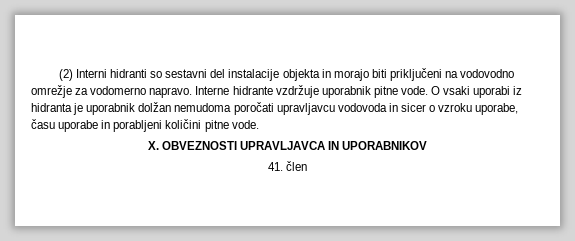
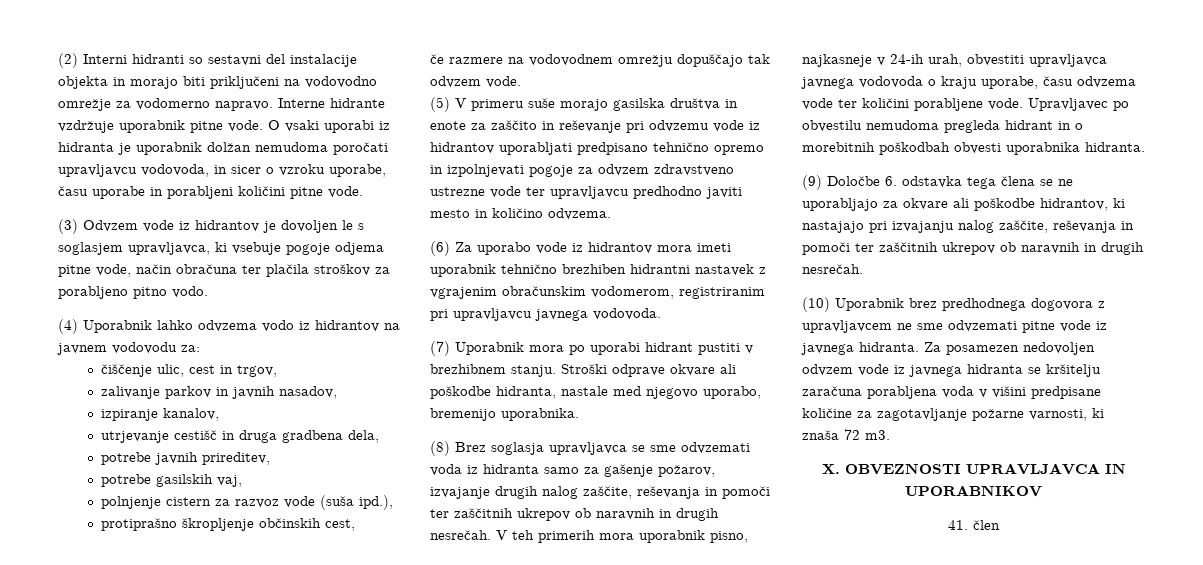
- O vsaki uporabi iz hidranta je uporabnik dolžan nemudoma poročati upravljavcu vodovoda in sicer o vzroku uporabe, času uporabe in porabljeni količini pitne vode.
+ O vsaki uporabi iz hidranta je uporabnik dolžan nemudoma poročati upravljavcu vodovoda, in sicer o vzroku uporabe, času uporabe in porabljeni količini pitne vode.
+ (3) Odvzem vode iz hidrantov je dovoljen le s soglasjem upravljavca, ki vsebuje pogoje odjema pitne vode, način obračuna ter plačila stroškov za porabljeno pitno vodo.
+ (4) Uporabnik lahko odvzema vodo iz hidrantov na javnem vodovodu za:
+ čiščenje ulic, cest in trgov,
+ zalivanje parkov in javnih nasadov,
+ izpiranje kanalov,
+ utrjevanje cestišč in druga gradbena dela,
+ potrebe javnih prireditev,
+ potrebe gasilskih vaj,
+ polnjenje cistern za razvoz vode (suša ipd.),
+ protiprašno škropljenje občinskih cest,
+ če razmere na vodovodnem omrežju dopuščajo tak odvzem vode.
+ (5) V primeru suše morajo gasilska društva in enote za zaščito in reševanje pri odvzemu vode iz hidrantov uporabljati predpisano tehnično opremo in izpolnjevati pogoje za odvzem zdravstveno ustrezne vode ter upravljavcu predhodno javiti mesto in količino odvzema.
+ (6) Za uporabo vode iz hidrantov mora imeti uporabnik tehnično brezhiben hidrantni nastavek z vgrajenim obračunskim vodomerom, registriranim pri upravljavcu javnega vodovoda.
+ (7) Uporabnik mora po uporabi hidrant pustiti v brezhibnem stanju. Stroški odprave okvare ali poškodbe hidranta, nastale med njegovo uporabo, bremenijo uporabnika.
+ (8) Brez soglasja upravljavca se sme odvzemati voda iz hidranta samo za gašenje požarov, izvajanje drugih nalog zaščite, reševanja in pomoči ter zaščitnih ukrepov ob naravnih in drugih nesrečah. V teh primerih mora uporabnik pisno, najkasneje v 24-ih urah, obvestiti upravljavca javnega vodovoda o kraju uporabe, času odvzema vode ter količini porabljene vode. Upravljavec po obvestilu nemudoma pregleda hidrant in o morebitnih poškodbah obvesti uporabnika hidranta.
+ (9) Določbe 6. odstavka tega člena se ne uporabljajo za okvare ali poškodbe hidrantov, ki nastajajo pri izvajanju nalog zaščite, reševanja in pomoči ter zaščitnih ukrepov ob naravnih in drugih nesrečah.
+ (10) Uporabnik brez predhodnega dogovora z upravljavcem ne sme odvzemati pitne vode iz javnega hidranta. Za posamezen nedovoljen odvzem vode iz javnega hidranta se kršitelju zaračuna porabljena voda v višini predpisane količine za zagotavljanje požarne varnosti, ki znaša 72 m3.

